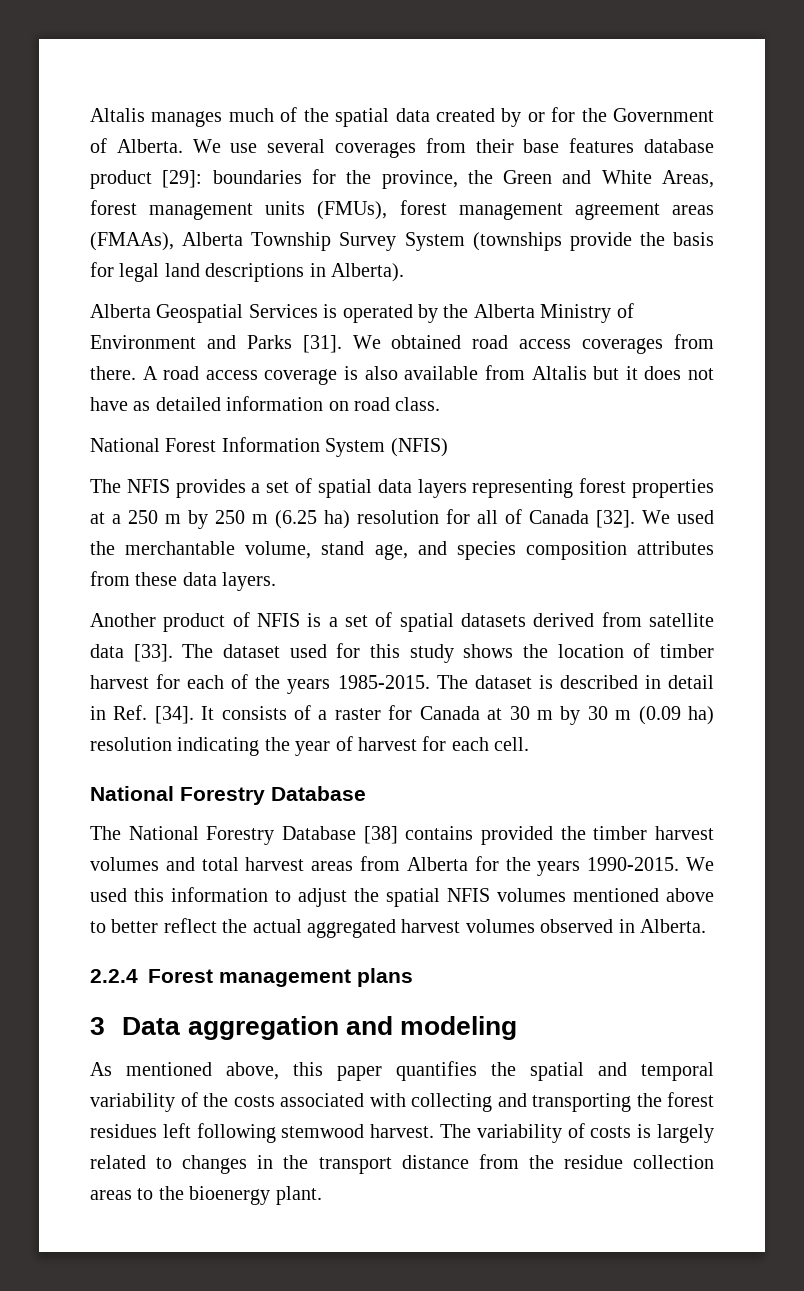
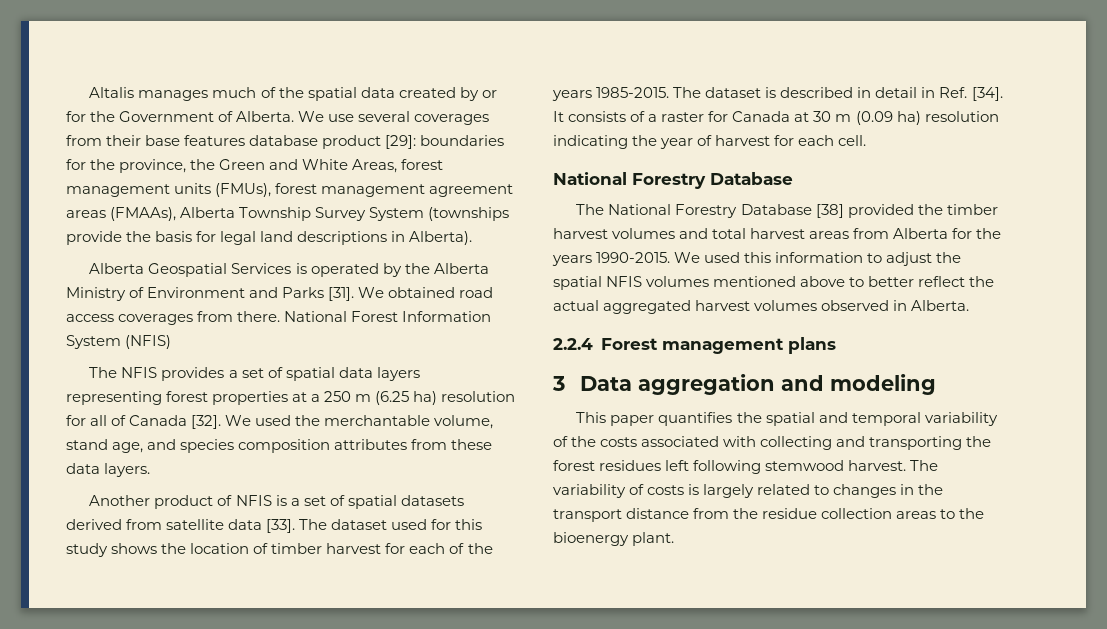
- We obtained road access coverages from there. A road access coverage is also available from Altalis but it does not have as detailed information on road class.
- National Forest Information System (NFIS)
+ We obtained road access coverages from there. National Forest Information System (NFIS)
- The NFIS provides a set of spatial data layers representing forest properties at a 250 m by 250 m (6.25 ha) resolution for all of Canada [32].
+ The NFIS provides a set of spatial data layers representing forest properties at a 250 m (6.25 ha) resolution for all of Canada [32].
- It consists of a raster for Canada at 30 m by 30 m (0.09 ha) resolution indicating the year of harvest for each cell.
+ It consists of a raster for Canada at 30 m (0.09 ha) resolution indicating the year of harvest for each cell.
- The National Forestry Database [38] contains provided the timber harvest volumes and total harvest areas from Alberta for the years 1990-2015.
+ The National Forestry Database [38] provided the timber harvest volumes and total harvest areas from Alberta for the years 1990-2015.
- As mentioned above, this paper quantifies the spatial and temporal variability of the costs associated with collecting and transporting the forest residues left following stemwood harvest.
+ This paper quantifies the spatial and temporal variability of the costs associated with collecting and transporting the forest residues left following stemwood harvest.

